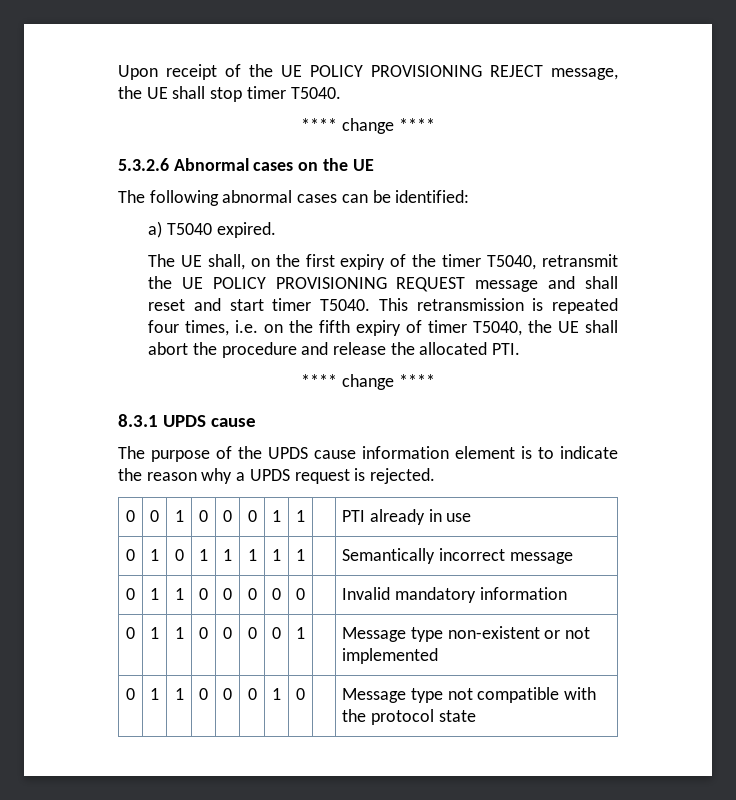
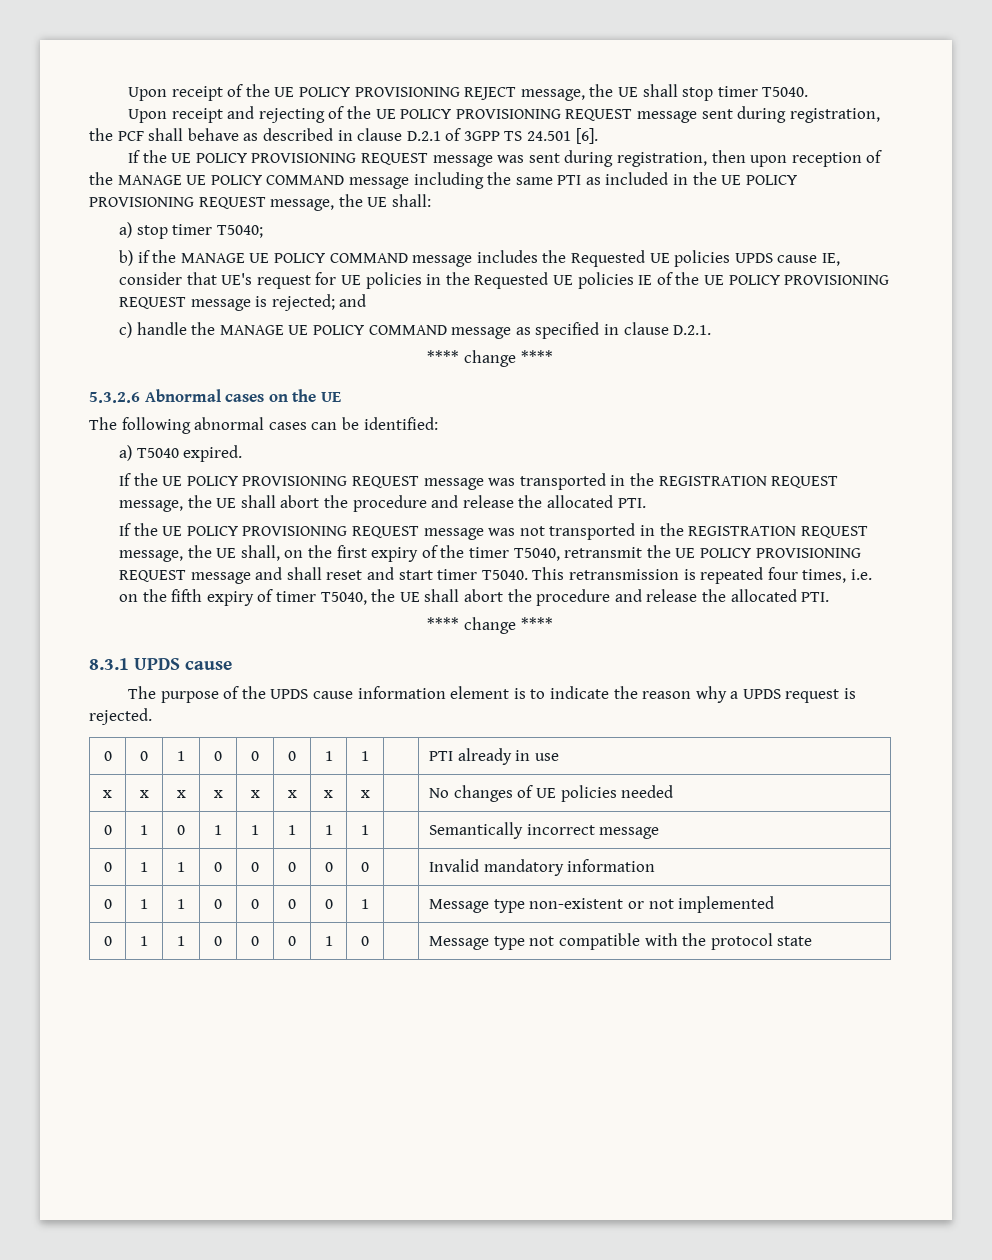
+ Upon receipt and rejecting of the UE POLICY PROVISIONING REQUEST message sent during registration, the PCF shall behave as described in clause D.2.1 of 3GPP TS 24.501 [6].
+ If the UE POLICY PROVISIONING REQUEST message was sent during registration, then upon reception of the MANAGE UE POLICY COMMAND message including the same PTI as included in the UE POLICY PROVISIONING REQUEST message, the UE shall:
+ a) stop timer T5040;
+ b) if the MANAGE UE POLICY COMMAND message includes the Requested UE policies UPDS cause IE, consider that UE's request for UE policies in the Requested UE policies IE of the UE POLICY PROVISIONING REQUEST message is rejected; and
+ c) handle the MANAGE UE POLICY COMMAND message as specified in clause D.2.1.
- The UE shall, on the first expiry of the timer T5040, retransmit the UE POLICY PROVISIONING REQUEST message and shall reset and start timer T5040.
+ If the UE POLICY PROVISIONING REQUEST message was transported in the REGISTRATION REQUEST message, the UE shall abort the procedure and release the allocated PTI.
+ If the UE POLICY PROVISIONING REQUEST message was not transported in the REGISTRATION REQUEST message, the UE shall, on the first expiry of the timer T5040, retransmit the UE POLICY PROVISIONING REQUEST message and shall reset and start timer T5040.
+ x | x | x | x | x | x | x | x | | No changes of UE policies needed

